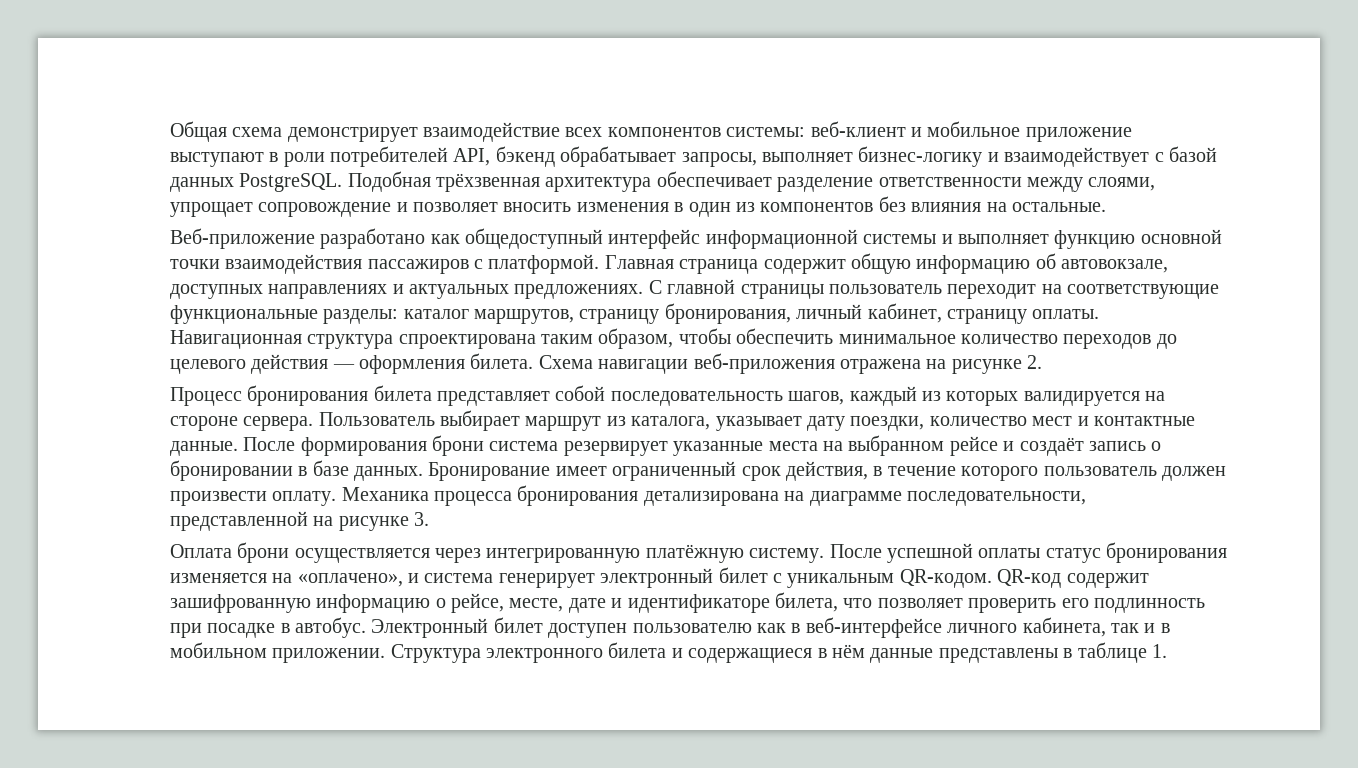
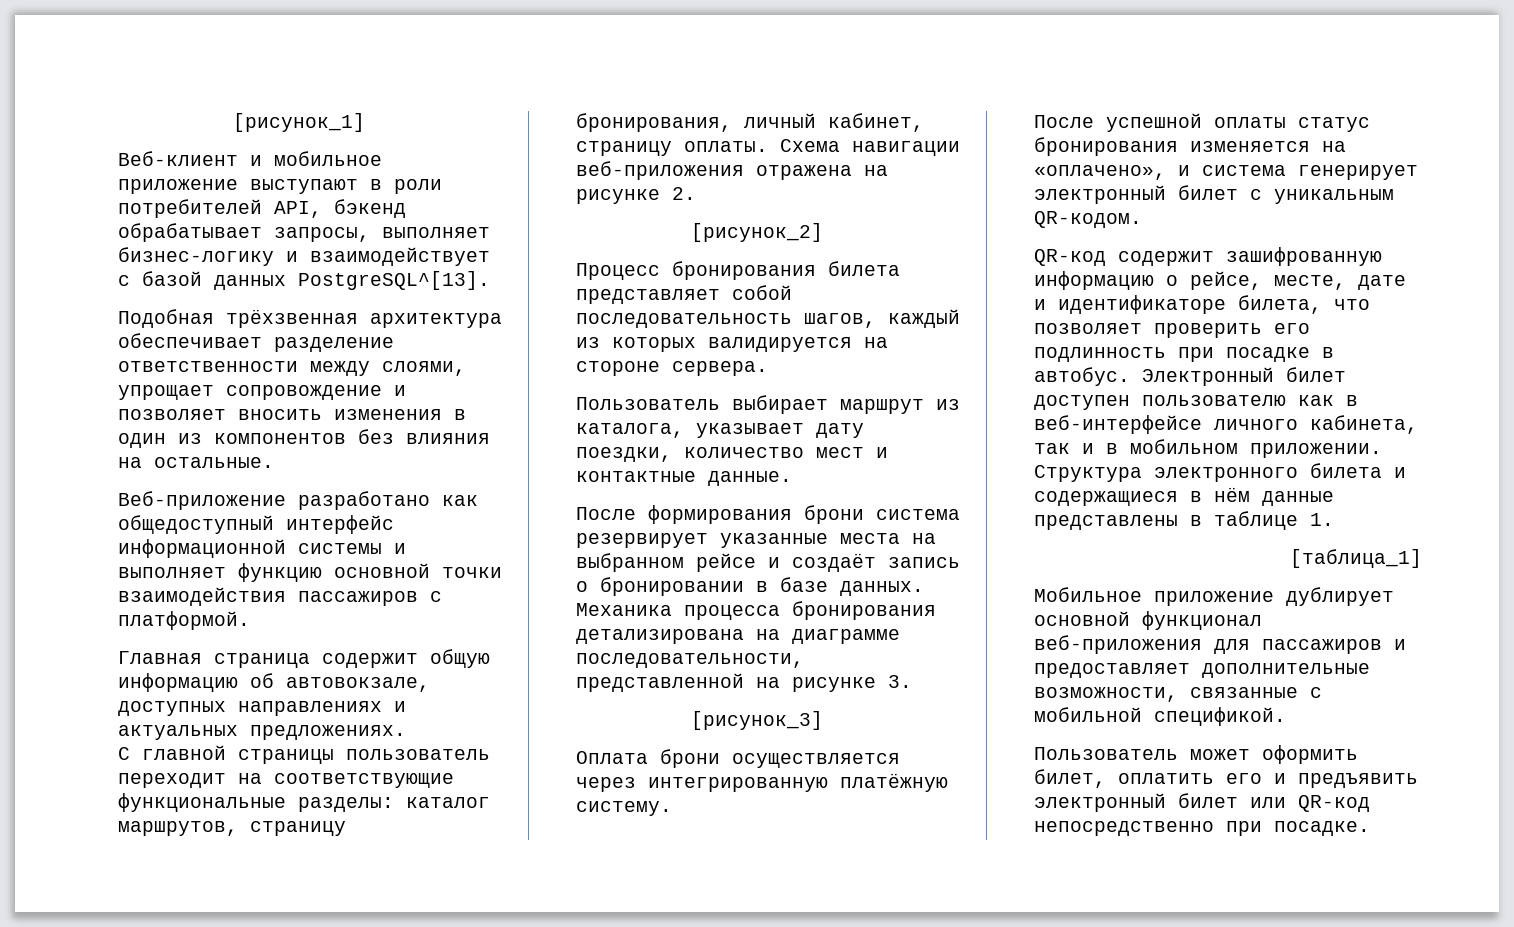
- Общая схема демонстрирует взаимодействие всех компонентов системы: веб-клиент и мобильное приложение выступают в роли потребителей API, бэкенд обрабатывает запросы, выполняет бизнес-логику и взаимодействует с базой данных PostgreSQL. Подобная трёхзвенная архитектура обеспечивает разделение ответственности между слоями, упрощает сопровождение и позволяет вносить изменения в один из компонентов без влияния на остальные.
+ [рисунок_1]
+ Веб-клиент и мобильное приложение выступают в роли потребителей API, бэкенд обрабатывает запросы, выполняет бизнес-логику и взаимодействует с базой данных PostgreSQL^[13].
+ Подобная трёхзвенная архитектура обеспечивает разделение ответственности между слоями, упрощает сопровождение и позволяет вносить изменения в один из компонентов без влияния на остальные.
- Веб-приложение разработано как общедоступный интерфейс информационной системы и выполняет функцию основной точки взаимодействия пассажиров с платформой. Главная страница содержит общую информацию об автовокзале, доступных направлениях и актуальных предложениях. С главной страницы пользователь переходит на соответствующие функциональные разделы: каталог маршрутов, страницу бронирования, личный кабинет, страницу оплаты.
+ Веб-приложение разработано как общедоступный интерфейс информационной системы и выполняет функцию основной точки взаимодействия пассажиров с платформой.
+ Главная страница содержит общую информацию об автовокзале, доступных направлениях и актуальных предложениях.
+ С главной страницы пользователь переходит на соответствующие функциональные разделы: каталог маршрутов, страницу бронирования, личный кабинет, страницу оплаты.
- Навигационная структура спроектирована таким образом, чтобы обеспечить минимальное количество переходов до целевого действия — оформления билета.
+ [рисунок_2]
- Процесс бронирования билета представляет собой последовательность шагов, каждый из которых валидируется на стороне сервера. Пользователь выбирает маршрут из каталога, указывает дату поездки, количество мест и контактные данные. После формирования брони система резервирует указанные места на выбранном рейсе и создаёт запись о бронировании в базе данных.
+ Процесс бронирования билета представляет собой последовательность шагов, каждый из которых валидируется на стороне сервера.
+ Пользователь выбирает маршрут из каталога, указывает дату поездки, количество мест и контактные данные.
+ После формирования брони система резервирует указанные места на выбранном рейсе и создаёт запись о бронировании в базе данных.
- Бронирование имеет ограниченный срок действия, в течение которого пользователь должен произвести оплату.
+ [рисунок_3]
- Оплата брони осуществляется через интегрированную платёжную систему. После успешной оплаты статус бронирования изменяется на «оплачено», и система генерирует электронный билет с уникальным QR-кодом. QR-код содержит зашифрованную информацию о рейсе, месте, дате и идентификаторе билета, что позволяет проверить его подлинность при посадке в автобус.
+ Оплата брони осуществляется через интегрированную платёжную систему.
+ После успешной оплаты статус бронирования изменяется на «оплачено», и система генерирует электронный билет с уникальным QR-кодом.
+ QR-код содержит зашифрованную информацию о рейсе, месте, дате и идентификаторе билета, что позволяет проверить его подлинность при посадке в автобус.
+ [таблица_1]
+ Мобильное приложение дублирует основной функционал веб-приложения для пассажиров и предоставляет дополнительные возможности, связанные с мобильной спецификой.
+ Пользователь может оформить билет, оплатить его и предъявить электронный билет или QR-код непосредственно при посадке.

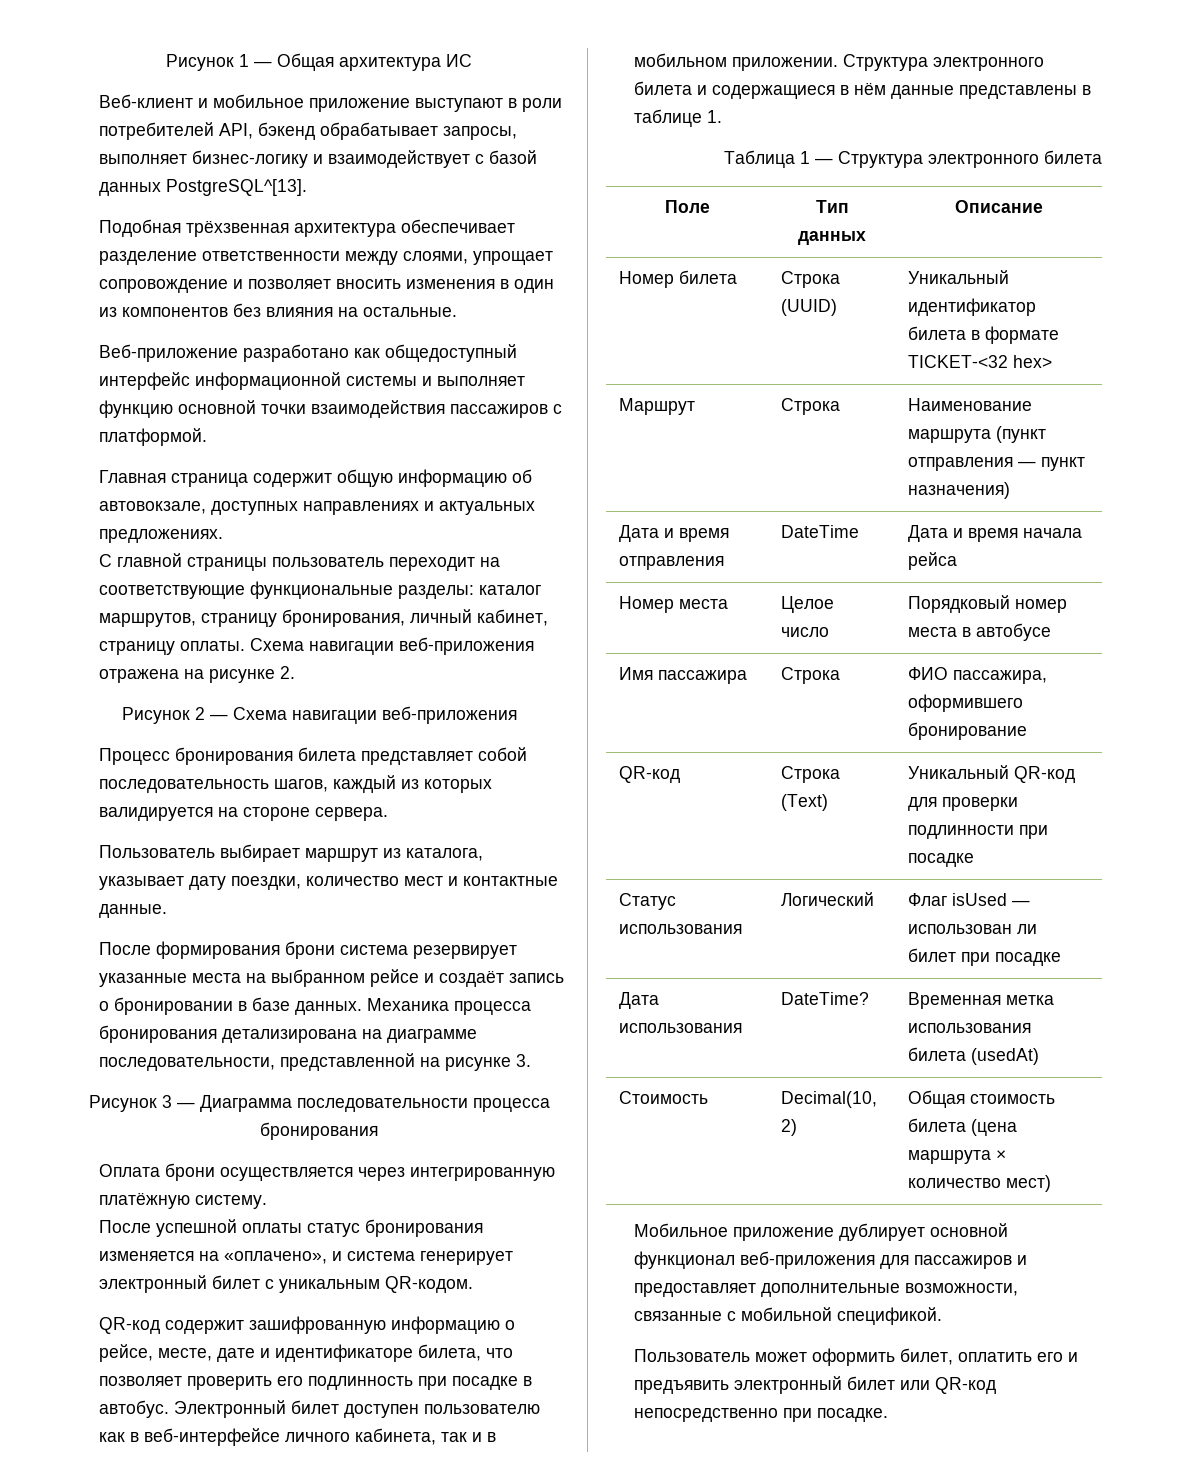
- [рисунок_1]
+ Рисунок 1 — Общая архитектура ИС
- [рисунок_2]
+ Рисунок 2 — Схема навигации веб-приложения
- [рисунок_3]
+ Рисунок 3 — Диаграмма последовательности процесса бронирования
- [таблица_1]
+ Таблица 1 — Структура электронного билета
+ Поле | Тип данных | Описание
+ Номер билета | Строка (UUID) | Уникальный идентификатор билета в формате TICKET-<32 hex>
+ Маршрут | Строка | Наименование маршрута (пункт отправления — пункт назначения)
+ Дата и время отправления | DateTime | Дата и время начала рейса
+ Номер места | Целое число | Порядковый номер места в автобусе
+ Имя пассажира | Строка | ФИО пассажира, оформившего бронирование
+ QR-код | Строка (Text) | Уникальный QR-код для проверки подлинности при посадке
+ Статус использования | Логический | Флаг isUsed — использован ли билет при посадке
+ Дата использования | DateTime? | Временная метка использования билета (usedAt)
+ Стоимость | Decimal(10, 2) | Общая стоимость билета (цена маршрута × количество мест)

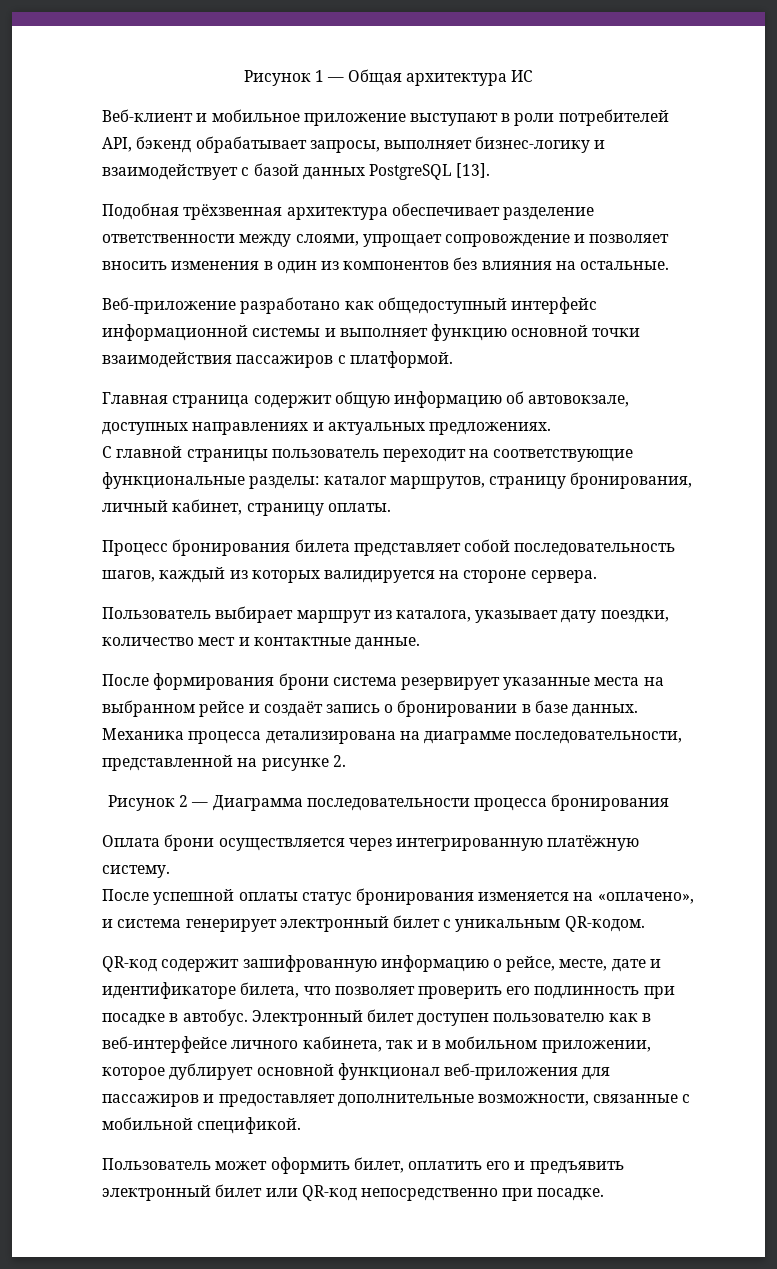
- Веб-клиент и мобильное приложение выступают в роли потребителей API, бэкенд обрабатывает запросы, выполняет бизнес-логику и взаимодействует с базой данных PostgreSQL^[13].
+ Веб-клиент и мобильное приложение выступают в роли потребителей API, бэкенд обрабатывает запросы, выполняет бизнес-логику и взаимодействует с базой данных PostgreSQL [13].
- Схема навигации веб-приложения отражена на рисунке 2.
- Рисунок 2 — Схема навигации веб-приложения
- Механика процесса бронирования детализирована на диаграмме последовательности, представленной на рисунке 3.
- Рисунок 3 — Диаграмма последовательности процесса бронирования
+ Механика процесса детализирована на диаграмме последовательности, представленной на рисунке 2.
+ Рисунок 2 — Диаграмма последовательности процесса бронирования
- Электронный билет доступен пользователю как в веб-интерфейсе личного кабинета, так и в мобильном приложении. Структура электронного билета и содержащиеся в нём данные представлены в таблице 1.
- Таблица 1 — Структура электронного билета
- Поле | Тип данных | Описание
- Номер билета | Строка (UUID) | Уникальный идентификатор билета в формате TICKET-<32 hex>
- Маршрут | Строка | Наименование маршрута (пункт отправления — пункт назначения)
- Дата и время отправления | DateTime | Дата и время начала рейса
- Номер места | Целое число | Порядковый номер места в автобусе
- Имя пассажира | Строка | ФИО пассажира, оформившего бронирование
- QR-код | Строка (Text) | Уникальный QR-код для проверки подлинности при посадке
- Статус использования | Логический | Флаг isUsed — использован ли билет при посадке
- Дата использования | DateTime? | Временная метка использования билета (usedAt)
- Стоимость | Decimal(10, 2) | Общая стоимость билета (цена маршрута × количество мест)
- Мобильное приложение дублирует основной функционал веб-приложения для пассажиров и предоставляет дополнительные возможности, связанные с мобильной спецификой.
+ Электронный билет доступен пользователю как в веб-интерфейсе личного кабинета, так и в мобильном приложении, которое дублирует основной функционал веб-приложения для пассажиров и предоставляет дополнительные возможности, связанные с мобильной спецификой.

